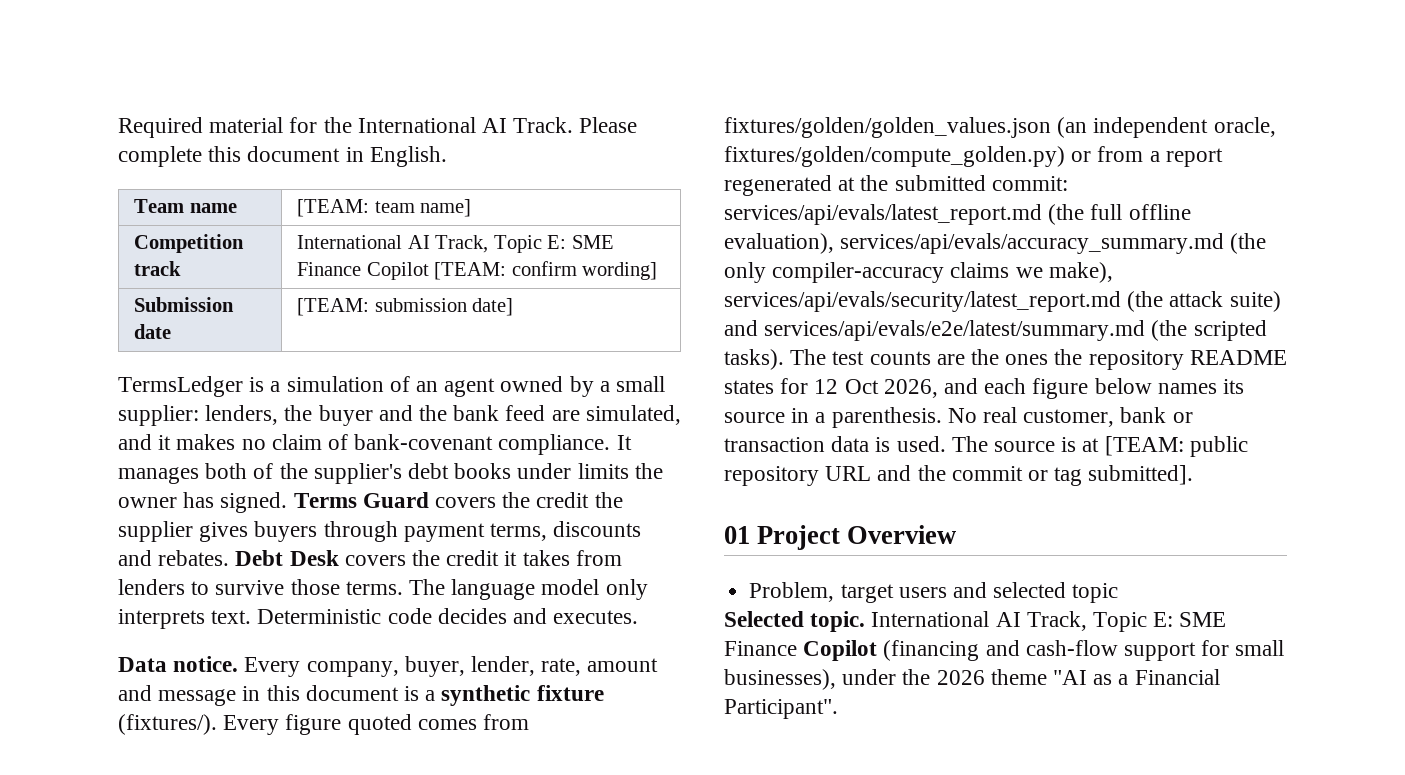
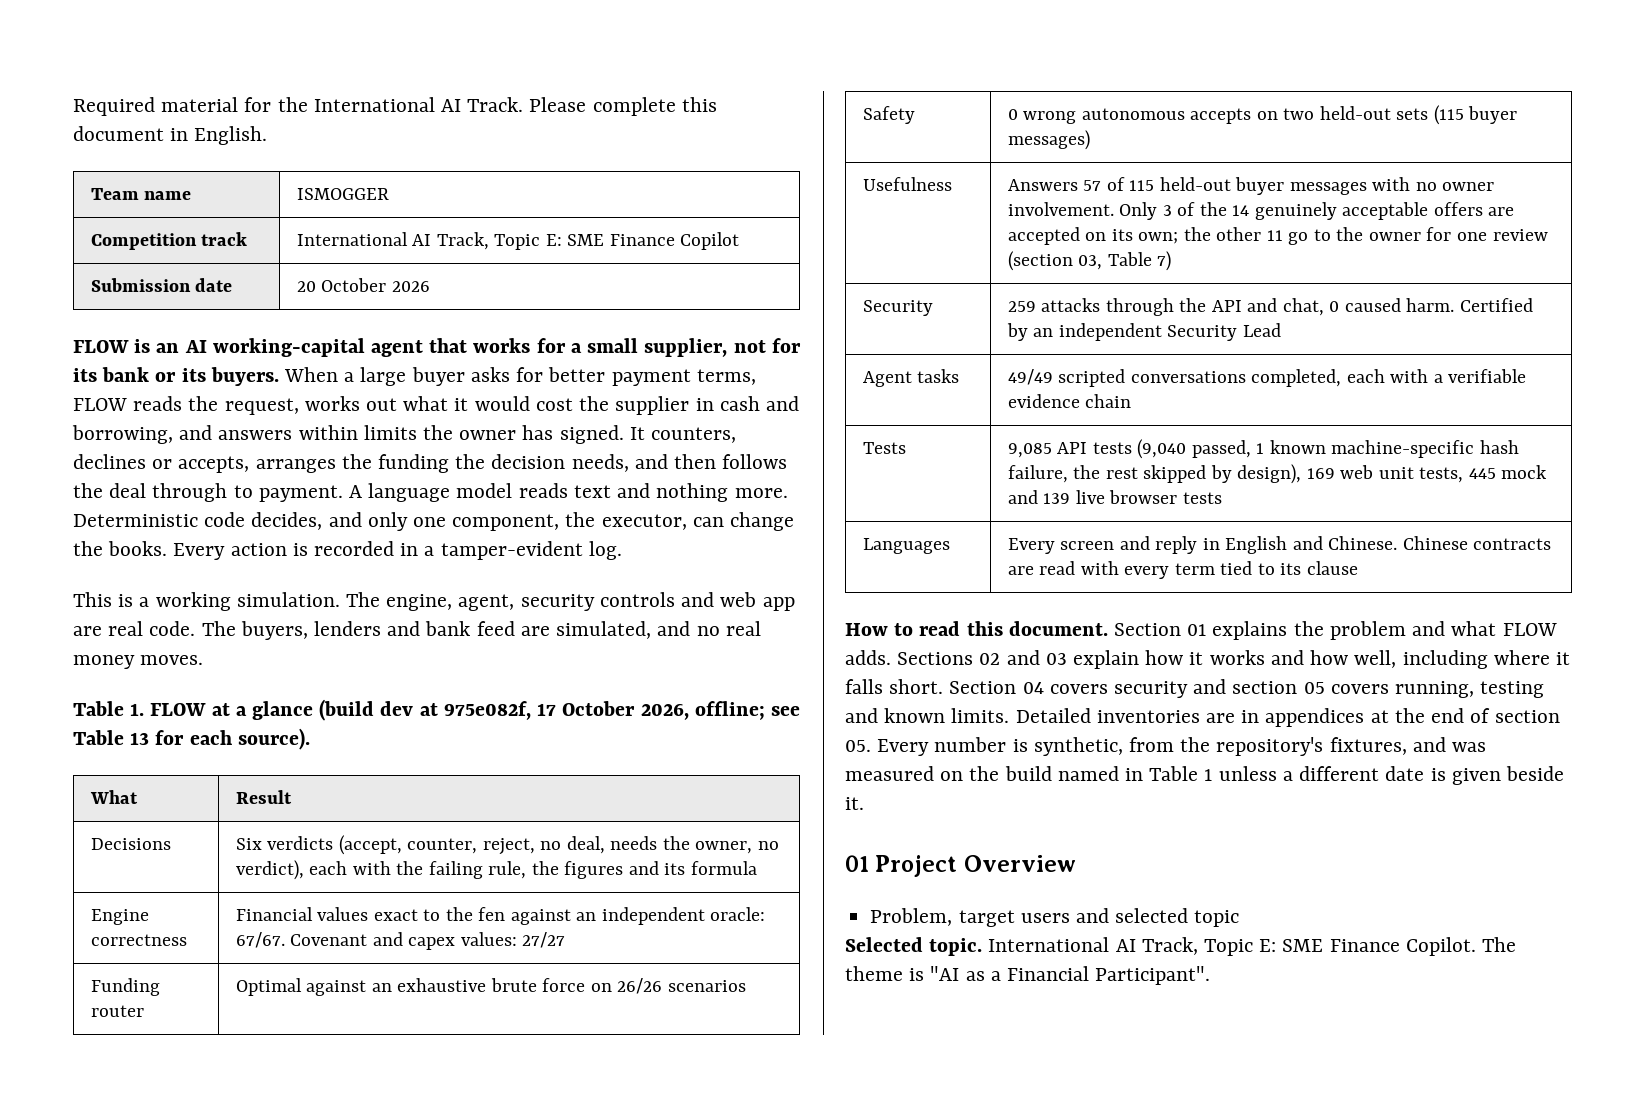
- Team name | [TEAM: team name]
+ Team name | ISMOGGER
- Competition track | International AI Track, Topic E: SME Finance Copilot [TEAM: confirm wording]
+ Competition track | International AI Track, Topic E: SME Finance Copilot
- Submission date | [TEAM: submission date]
- TermsLedger is a simulation of an agent owned by a small supplier: lenders, the buyer and the bank feed are simulated, and it makes no claim of bank-covenant compliance. It manages both of the supplier's debt books under limits the owner has signed. Terms Guard covers the credit the supplier gives buyers through payment terms, discounts and rebates. Debt Desk covers the credit it takes from lenders to survive those terms. The language model only interprets text. Deterministic code decides and executes.
- Data notice. Every company, buyer, lender, rate, amount and message in this document is a synthetic fixture (fixtures/). Every figure quoted comes from fixtures/golden/golden_values.json (an independent oracle, fixtures/golden/compute_golden.py) or from a report regenerated at the submitted commit: services/api/evals/latest_report.md (the full offline evaluation), services/api/evals/accuracy_summary.md (the only compiler-accuracy claims we make), services/api/evals/security/latest_report.md (the attack suite) and services/api/evals/e2e/latest/summary.md (the scripted tasks). The test counts are the ones the repository README states for 12 Oct 2026, and each figure below names its source in a parenthesis. No real customer, bank or transaction data is used. The source is at [TEAM: public repository URL and the commit or tag submitted].
+ Submission date | 20 October 2026
+ FLOW is an AI working-capital agent that works for a small supplier, not for its bank or its buyers. When a large buyer asks for better payment terms, FLOW reads the request, works out what it would cost the supplier in cash and borrowing, and answers within limits the owner has signed. It counters, declines or accepts, arranges the funding the decision needs, and then follows the deal through to payment. A language model reads text and nothing more. Deterministic code decides, and only one component, the executor, can change the books. Every action is recorded in a tamper-evident log.
+ This is a working simulation. The engine, agent, security controls and web app are real code. The buyers, lenders and bank feed are simulated, and no real money moves.
+ Table 1. FLOW at a glance (build dev at 975e082f, 17 October 2026, offline; see Table 13 for each source).
+ What | Result
+ Decisions | Six verdicts (accept, counter, reject, no deal, needs the owner, no verdict), each with the failing rule, the figures and its formula
+ Engine correctness | Financial values exact to the fen against an independent oracle: 67/67. Covenant and capex values: 27/27
+ Funding router | Optimal against an exhaustive brute force on 26/26 scenarios
+ Safety | 0 wrong autonomous accepts on two held-out sets (115 buyer messages)
+ Usefulness | Answers 57 of 115 held-out buyer messages with no owner involvement. Only 3 of the 14 genuinely acceptable offers are accepted on its own; the other 11 go to the owner for one review (section 03, Table 7)
+ Security | 259 attacks through the API and chat, 0 caused harm. Certified by an independent Security Lead
+ Agent tasks | 49/49 scripted conversations completed, each with a verifiable evidence chain
+ Tests | 9,085 API tests (9,040 passed, 1 known machine-specific hash failure, the rest skipped by design), 169 web unit tests, 445 mock and 139 live browser tests
+ Languages | Every screen and reply in English and Chinese. Chinese contracts are read with every term tied to its clause
+ How to read this document. Section 01 explains the problem and what FLOW adds. Sections 02 and 03 explain how it works and how well, including where it falls short. Section 04 covers security and section 05 covers running, testing and known limits. Detailed inventories are in appendices at the end of section 05. Every number is synthetic, from the repository's fixtures, and was measured on the build named in Table 1 unless a different date is given beside it.
- International AI Track, Topic E: SME Finance Copilot (financing and cash-flow support for small businesses), under the 2026 theme "AI as a Financial Participant".
+ International AI Track, Topic E: SME Finance Copilot. The theme is "AI as a Financial Participant".

